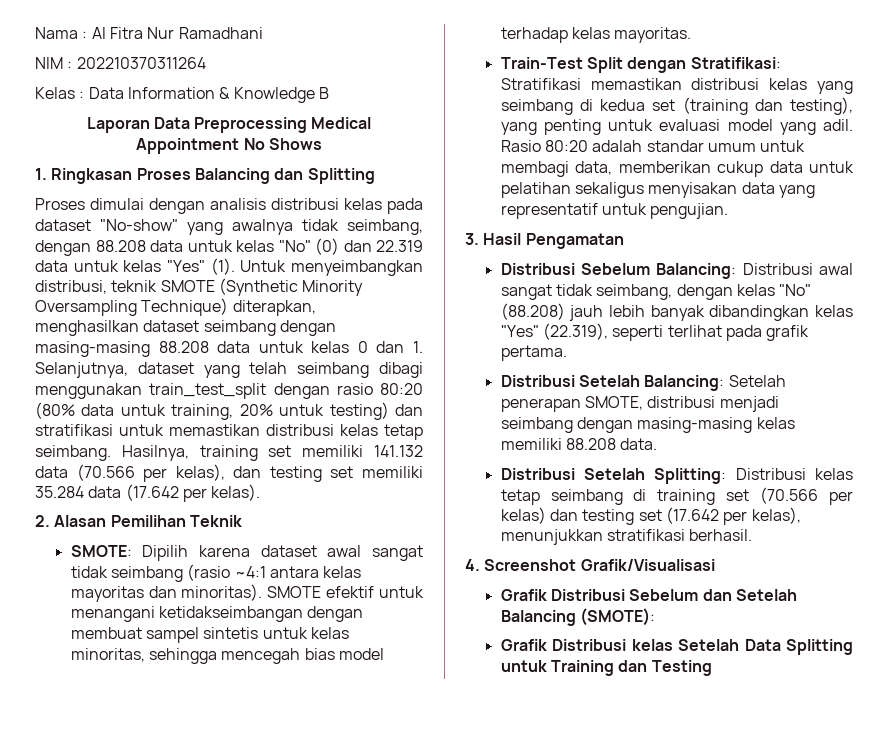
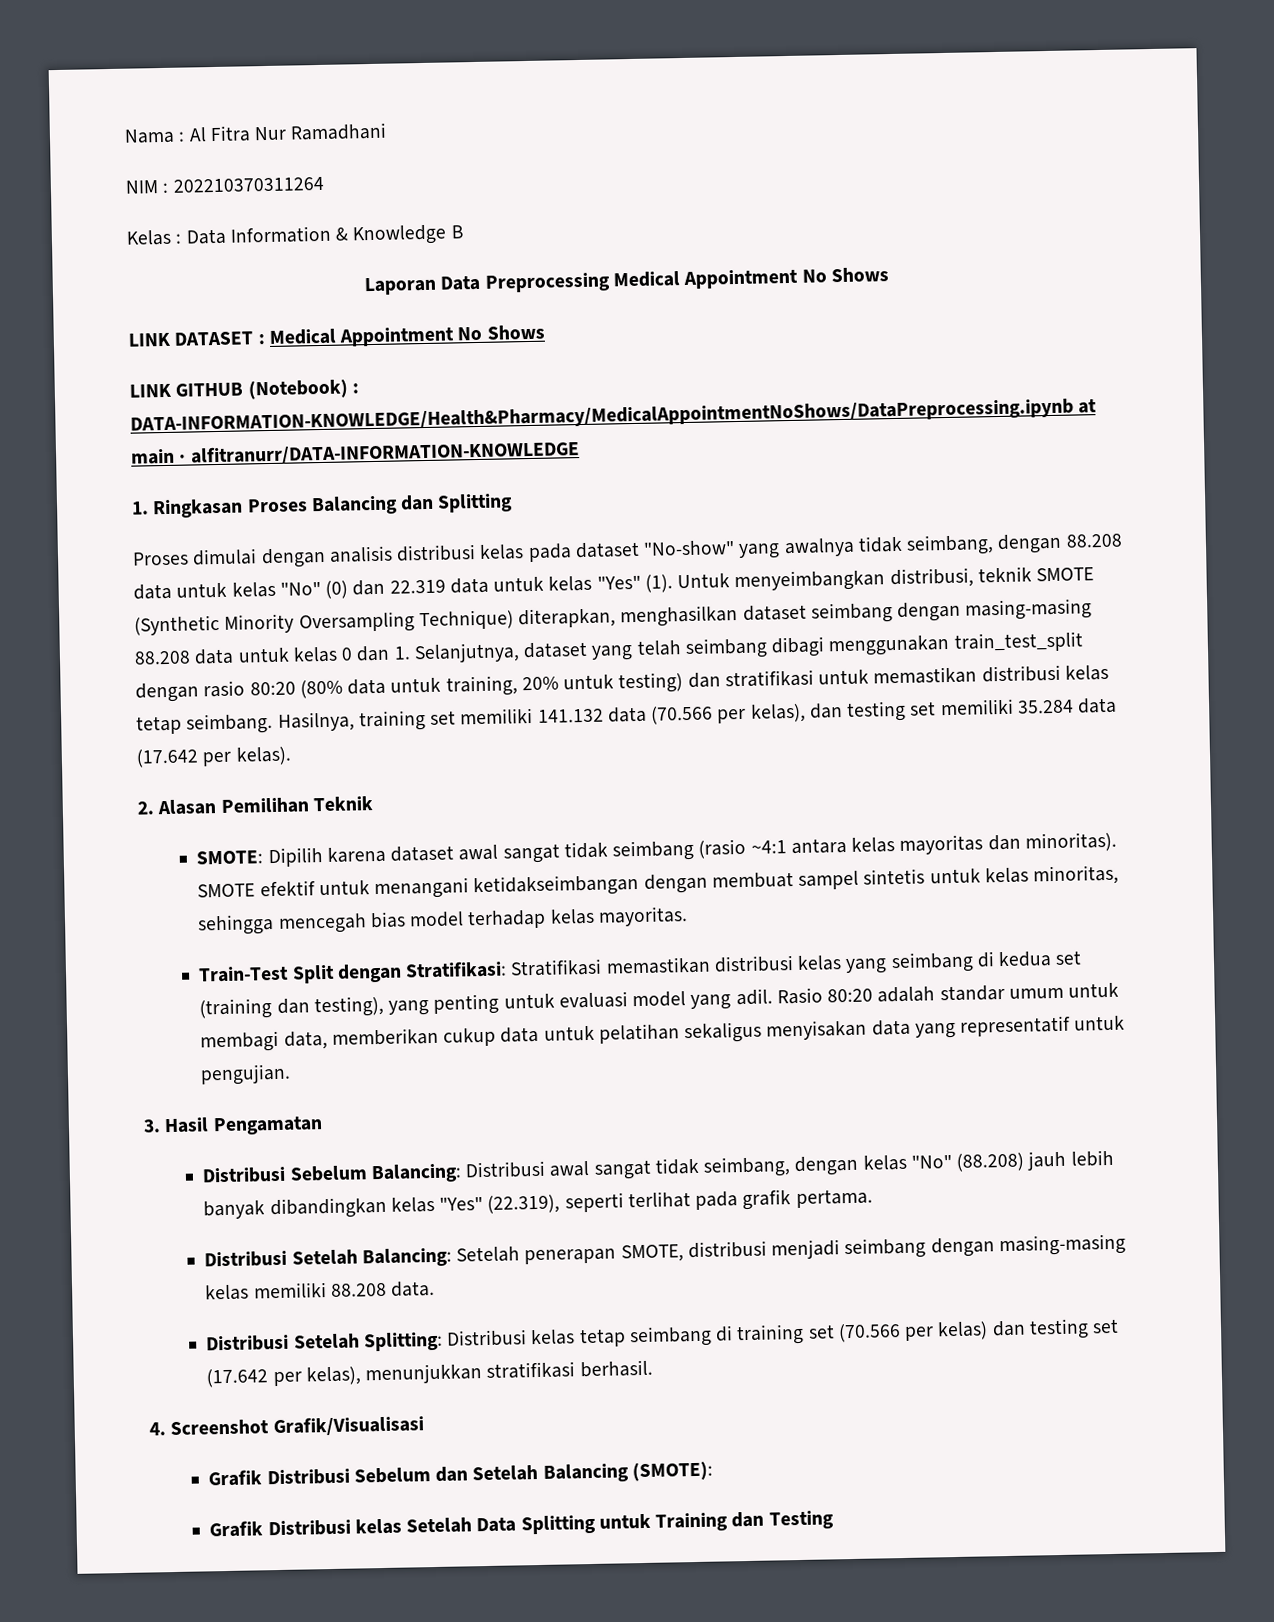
+ LINK DATASET : Medical Appointment No Shows
+ LINK GITHUB (Notebook) : DATA-INFORMATION-KNOWLEDGE/Health&Pharmacy/MedicalAppointmentNoShows/DataPreprocessing.ipynb at main · alfitranurr/DATA-INFORMATION-KNOWLEDGE

